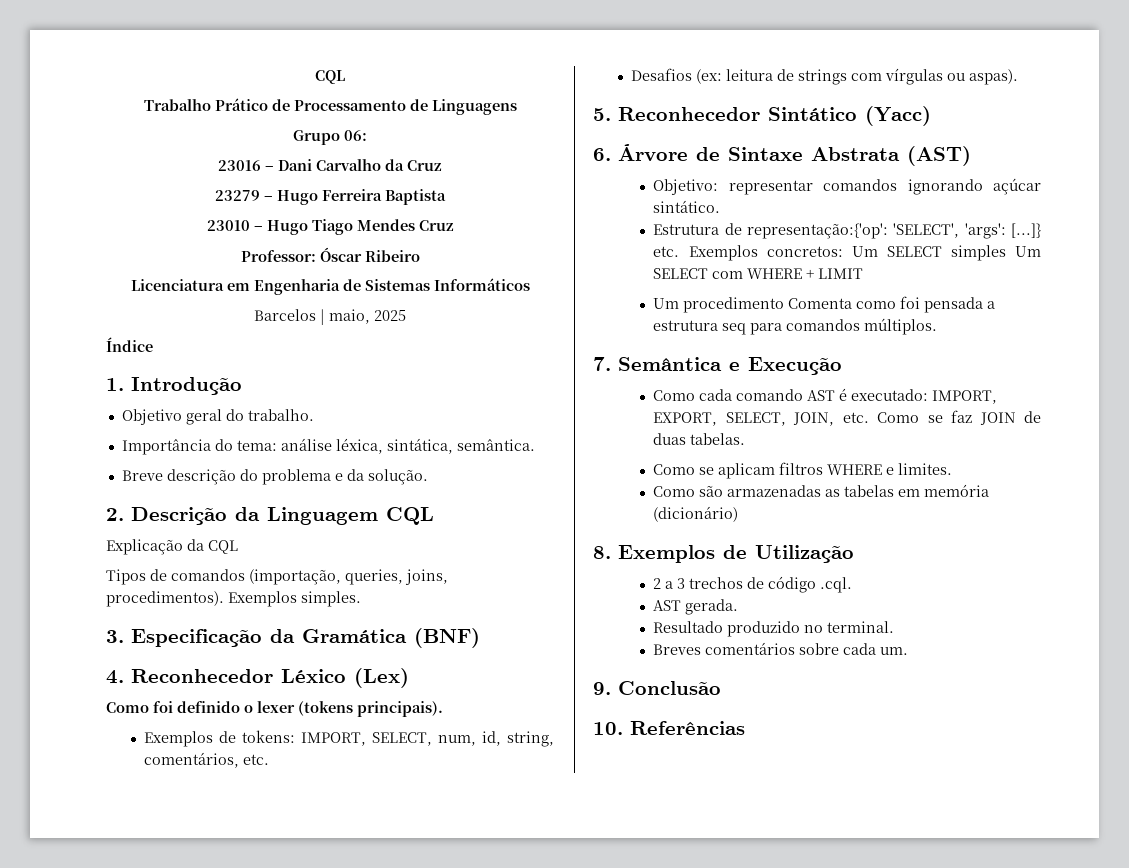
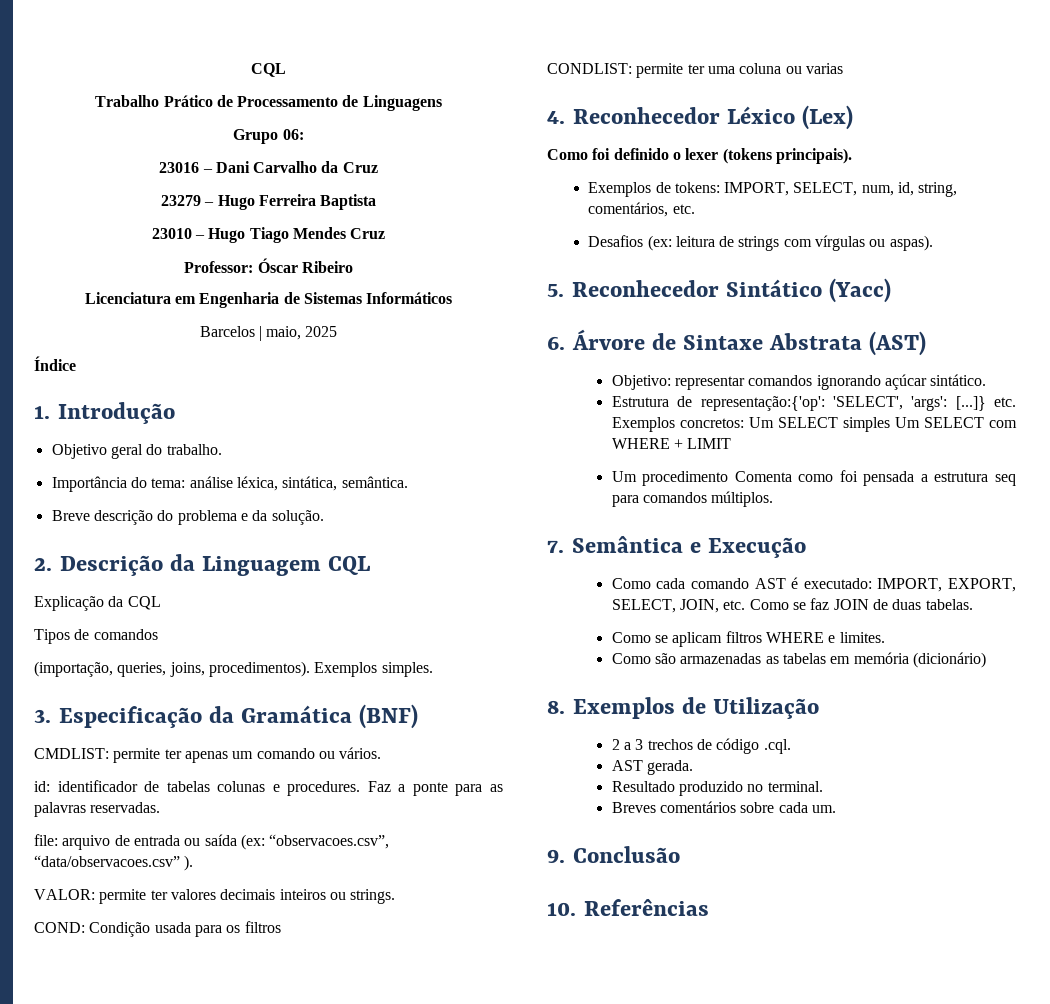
- Tipos de comandos (importação, queries, joins, procedimentos).
+ Tipos de comandos
+ (importação, queries, joins, procedimentos).
+ CMDLIST: permite ter apenas um comando ou vários.
+ id: identificador de tabelas colunas e procedures. Faz a ponte para as palavras reservadas.
+ file: arquivo de entrada ou saída (ex: “observacoes.csv”, “data/observacoes.csv” ).
+ VALOR: permite ter valores decimais inteiros ou strings.
+ COND: Condição usada para os filtros
+ CONDLIST: permite ter uma coluna ou varias

